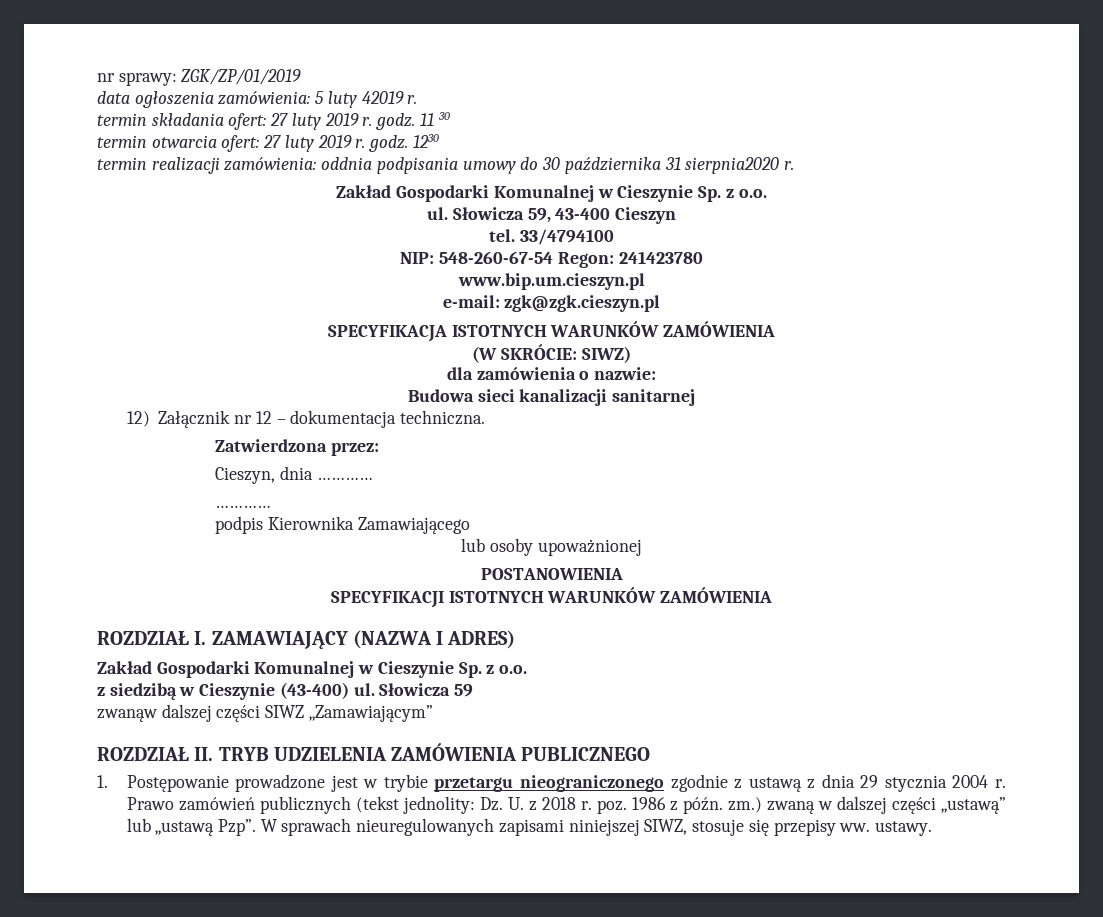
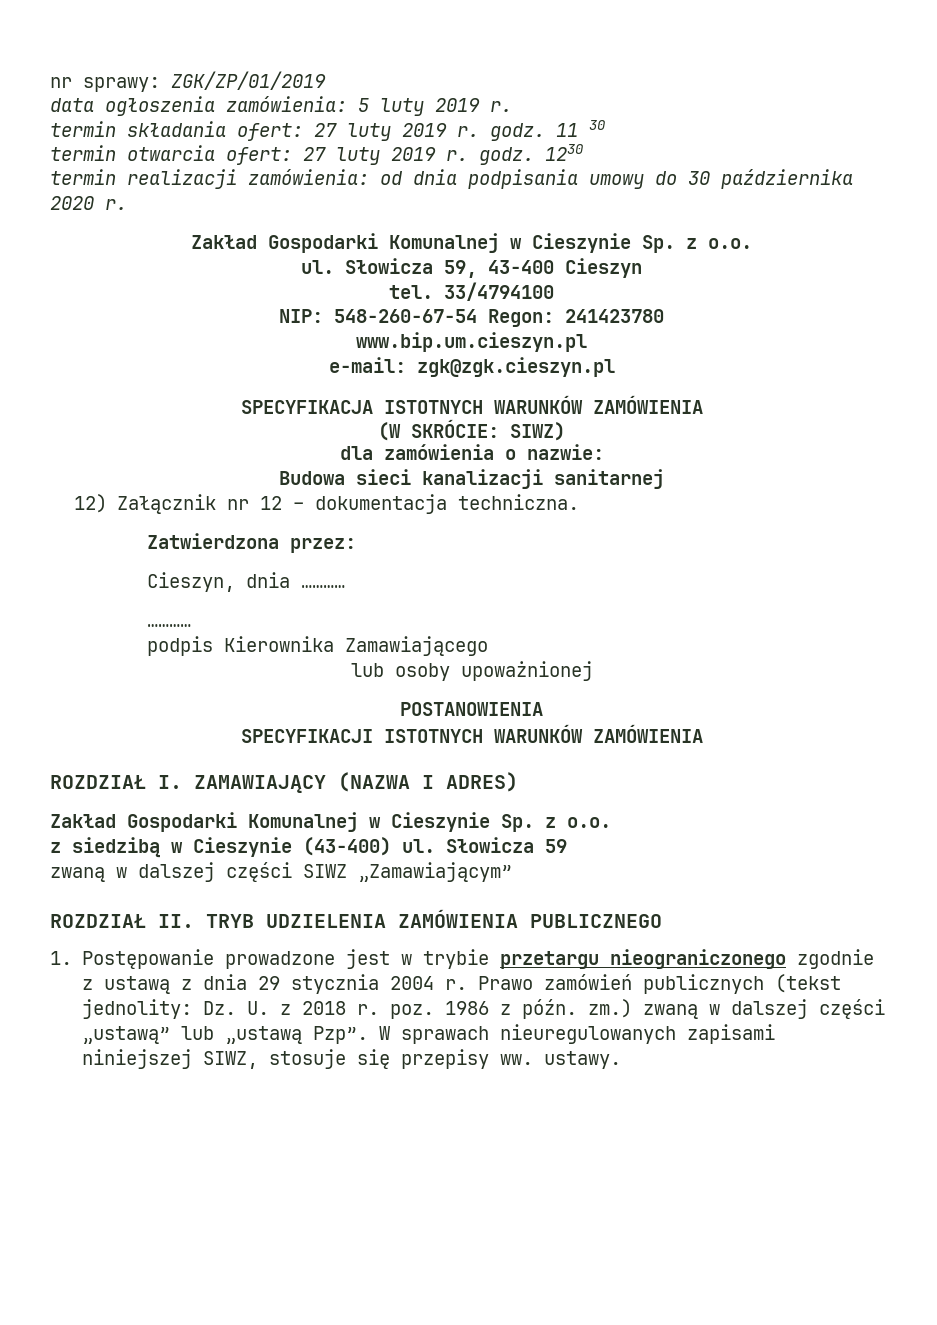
- data ogłoszenia zamówienia: 5 luty 42019 r.
+ data ogłoszenia zamówienia: 5 luty 2019 r.
- termin realizacji zamówienia: oddnia podpisania umowy do 30 października 31 sierpnia2020 r.
+ termin realizacji zamówienia: od dnia podpisania umowy do 30 października 2020 r.
- zwanąw dalszej części SIWZ „Zamawiającym”
+ zwaną w dalszej części SIWZ „Zamawiającym”

